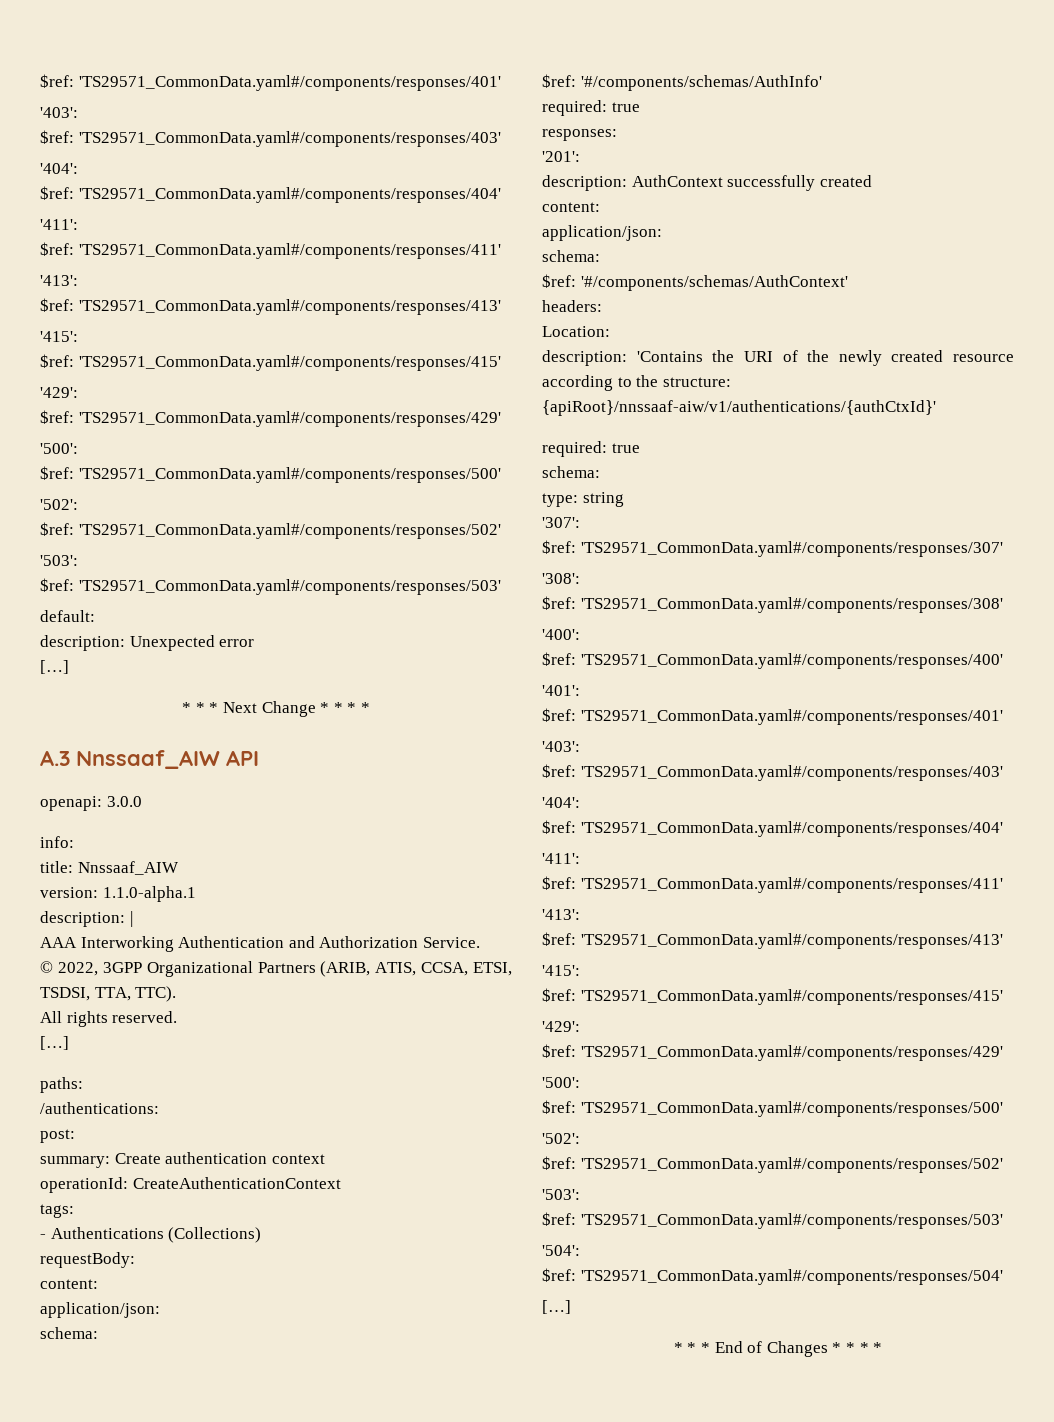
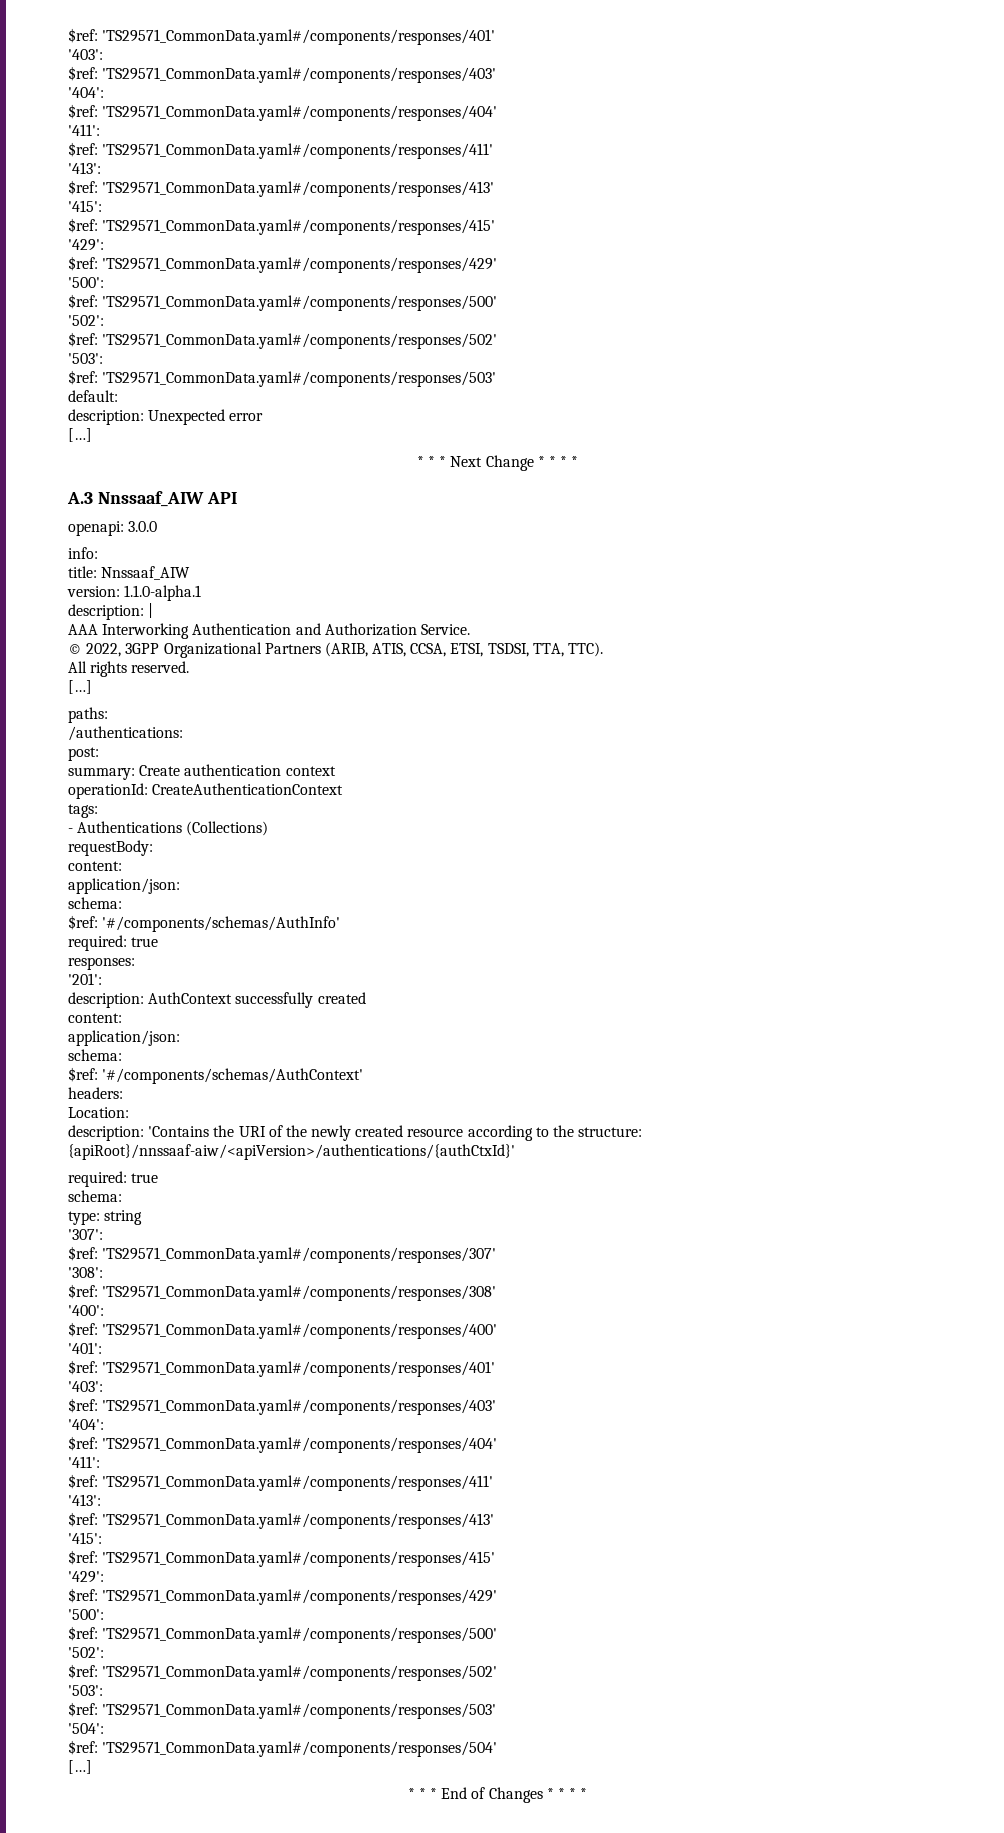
- description: 'Contains the URI of the newly created resource according to the structure: {apiRoot}/nnssaaf-aiw/v1/authentications/{authCtxId}'
+ description: 'Contains the URI of the newly created resource according to the structure: {apiRoot}/nnssaaf-aiw/<apiVersion>/authentications/{authCtxId}'

